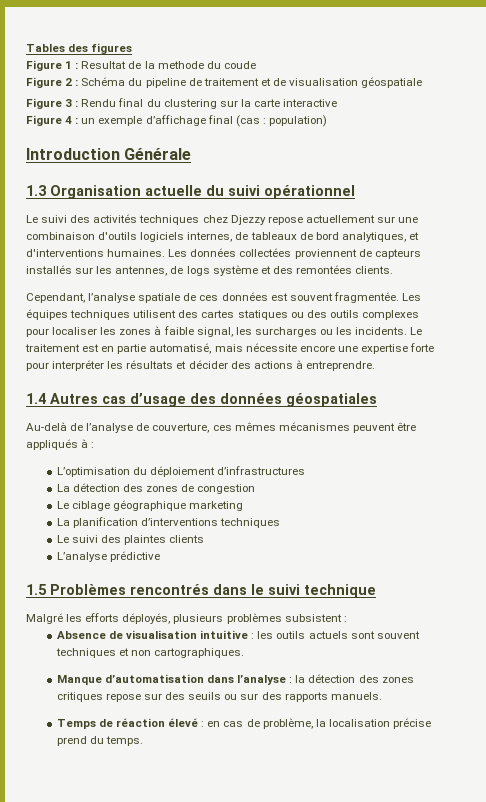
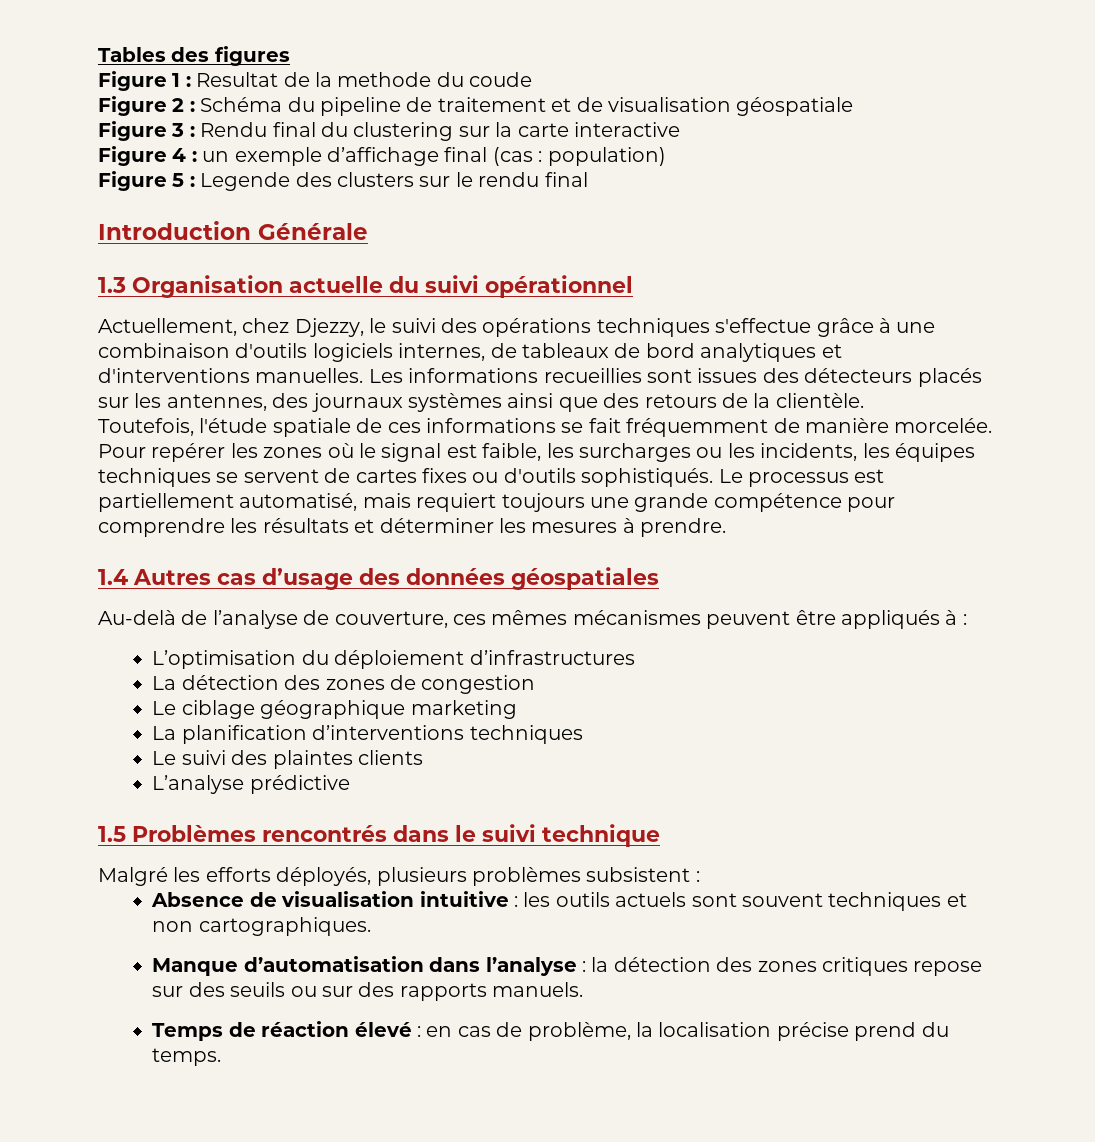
+ Figure 5 : Legende des clusters sur le rendu final
- Le suivi des activités techniques chez Djezzy repose actuellement sur une combinaison d'outils logiciels internes, de tableaux de bord analytiques, et d'interventions humaines. Les données collectées proviennent de capteurs installés sur les antennes, de logs système et des remontées clients.
- Cependant, l’analyse spatiale de ces données est souvent fragmentée. Les équipes techniques utilisent des cartes statiques ou des outils complexes pour localiser les zones à faible signal, les surcharges ou les incidents. Le traitement est en partie automatisé, mais nécessite encore une expertise forte pour interpréter les résultats et décider des actions à entreprendre.
+ Actuellement, chez Djezzy, le suivi des opérations techniques s'effectue grâce à une combinaison d'outils logiciels internes, de tableaux de bord analytiques et d'interventions manuelles. Les informations recueillies sont issues des détecteurs placés sur les antennes, des journaux systèmes ainsi que des retours de la clientèle.
+ Toutefois, l'étude spatiale de ces informations se fait fréquemment de manière morcelée. Pour repérer les zones où le signal est faible, les surcharges ou les incidents, les équipes techniques se servent de cartes fixes ou d'outils sophistiqués. Le processus est partiellement automatisé, mais requiert toujours une grande compétence pour comprendre les résultats et déterminer les mesures à prendre.

